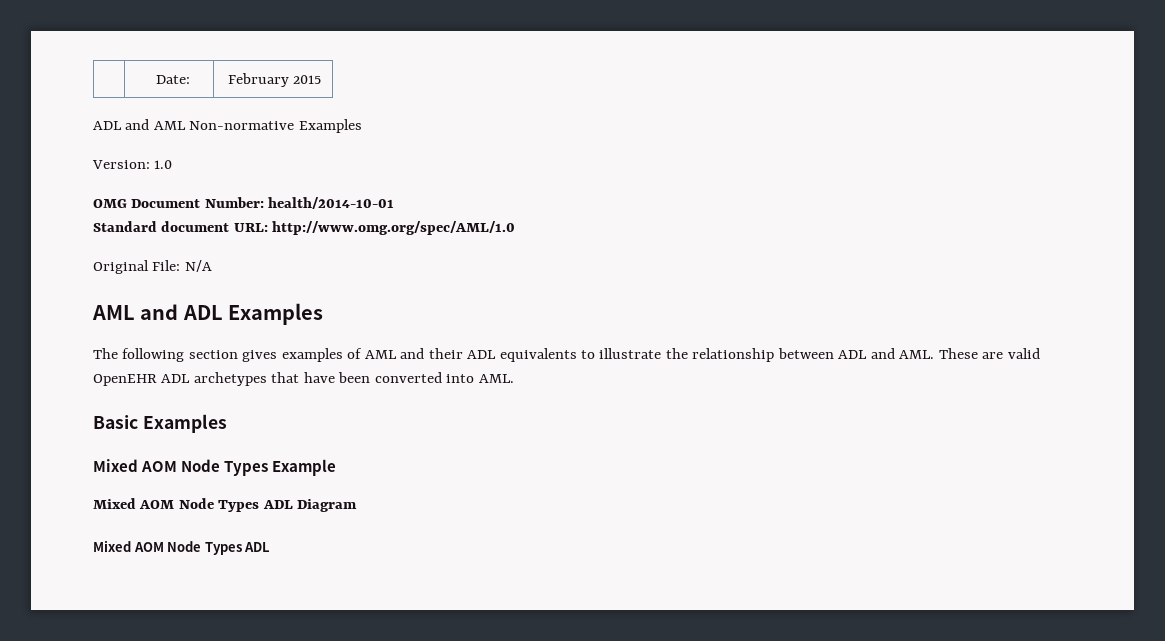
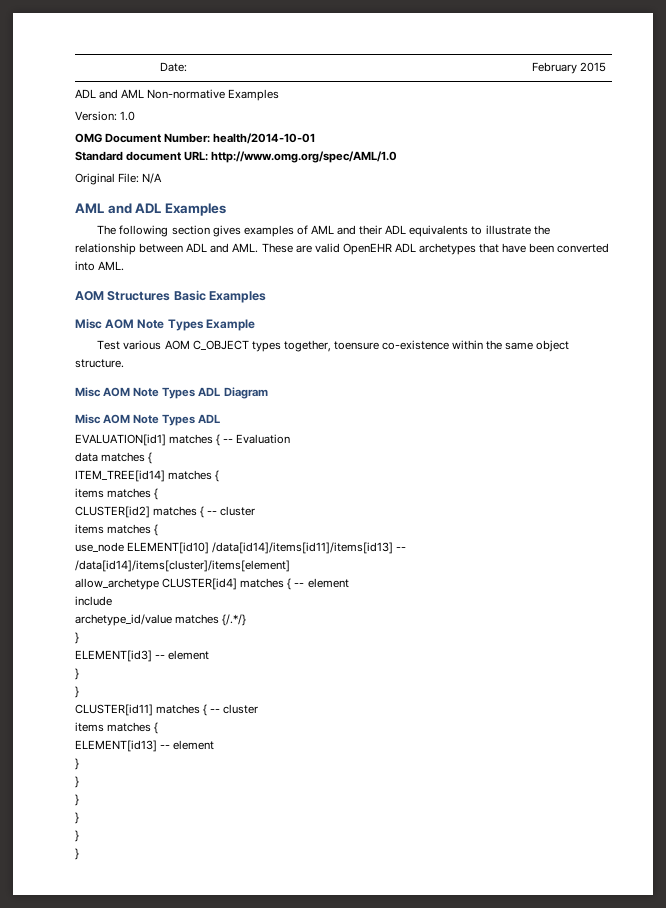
- Basic Examples
+ AOM Structures Basic Examples
- Mixed AOM Node Types Example
+ Misc AOM Note Types Example
- Mixed AOM Node Types ADL Diagram
- Mixed AOM Node Types ADL
+ Test various AOM C_OBJECT types together, toensure co-existence within the same object structure.
+ Misc AOM Note Types ADL Diagram
+ Misc AOM Note Types ADL
+ EVALUATION[id1] matches { -- Evaluation
+ data matches {
+ ITEM_TREE[id14] matches {
+ items matches {
+ CLUSTER[id2] matches { -- cluster
+ items matches {
+ use_node ELEMENT[id10] /data[id14]/items[id11]/items[id13] -- /data[id14]/items[cluster]/items[element]
+ allow_archetype CLUSTER[id4] matches { -- element
+ include
+ archetype_id/value matches {/.*/}
+ }
+ ELEMENT[id3] -- element
+ }
+ }
+ CLUSTER[id11] matches { -- cluster
+ items matches {
+ ELEMENT[id13] -- element
+ }
+ }
+ }
+ }
+ }
+ }

